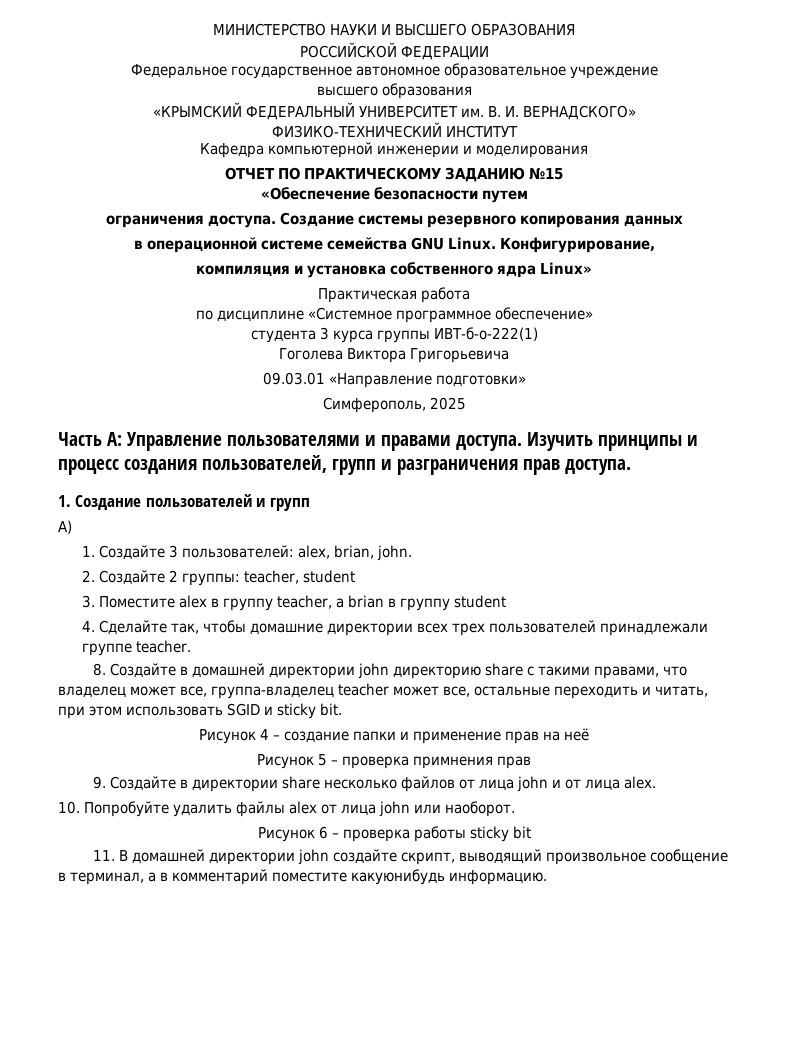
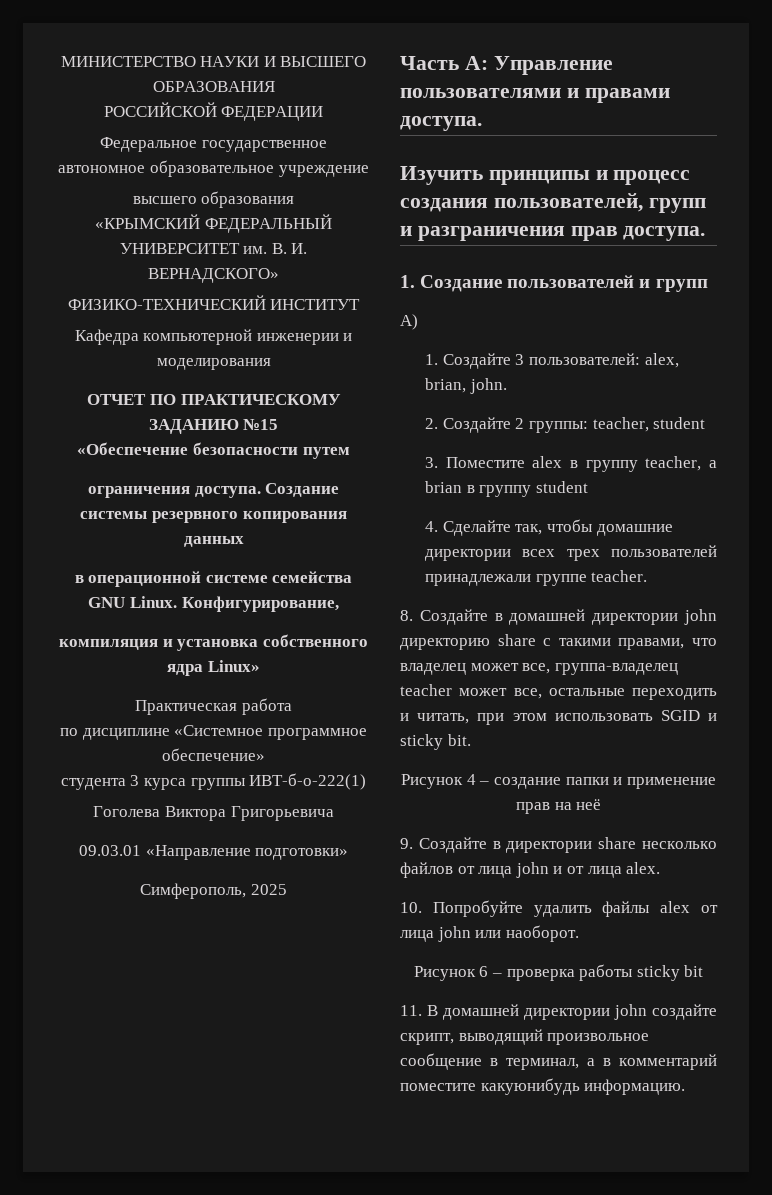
- Часть A: Управление пользователями и правами доступа. Изучить принципы и процесс создания пользователей, групп и разграничения прав доступа.
+ Часть A: Управление пользователями и правами доступа.
+ Изучить принципы и процесс создания пользователей, групп и разграничения прав доступа.
- Рисунок 5 – проверка примнения прав

